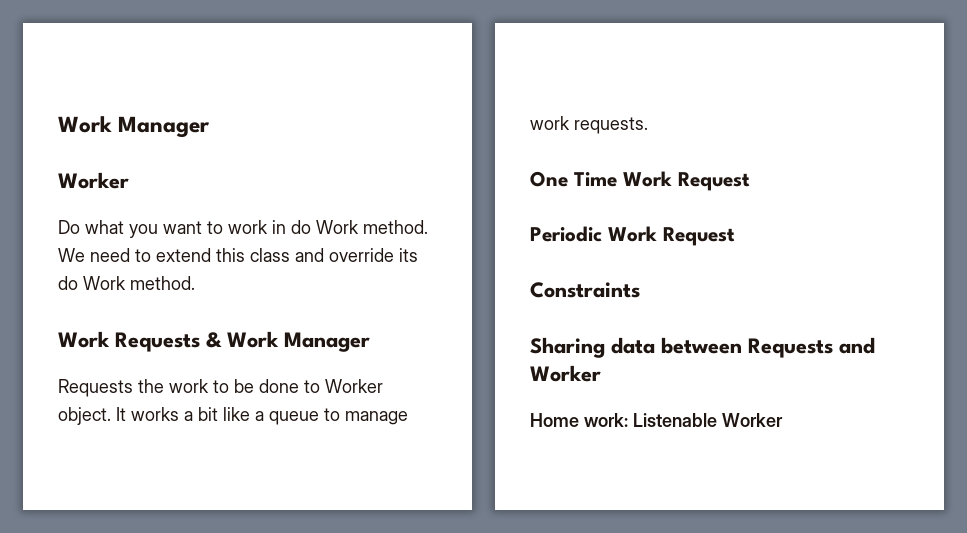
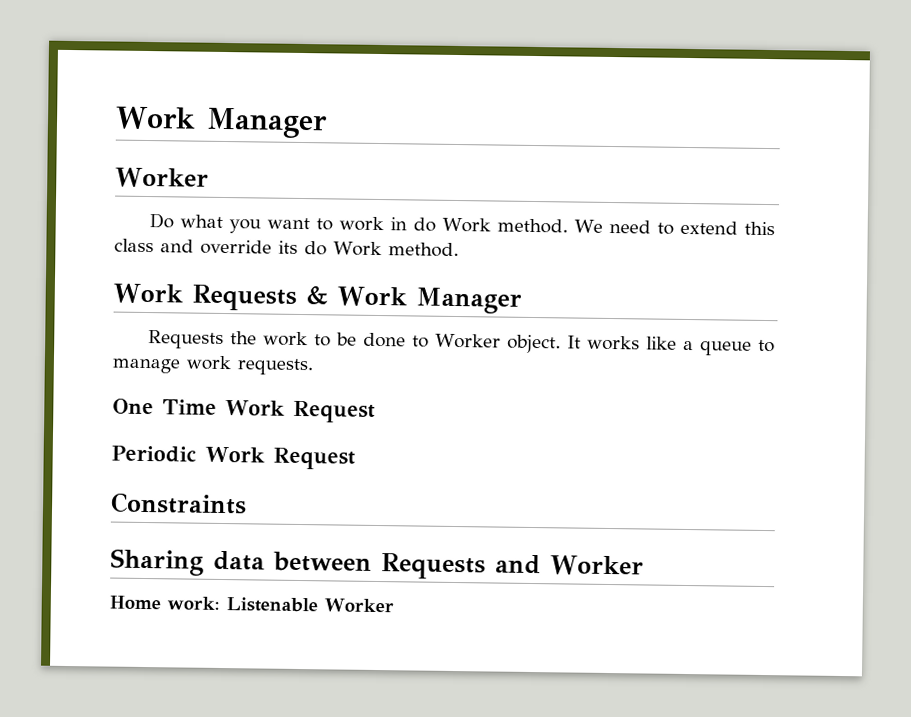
- It works a bit like a queue to manage work requests.
+ It works like a queue to manage work requests.

